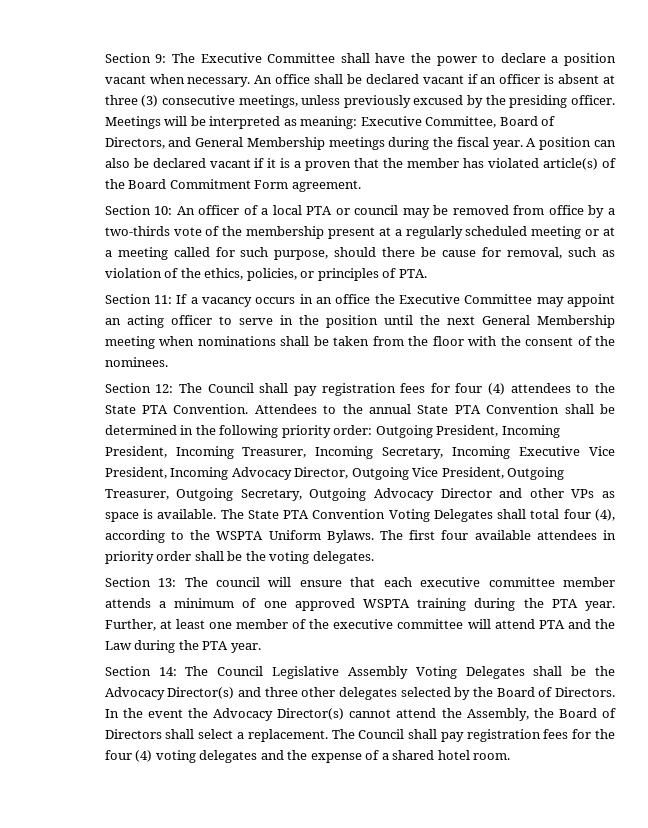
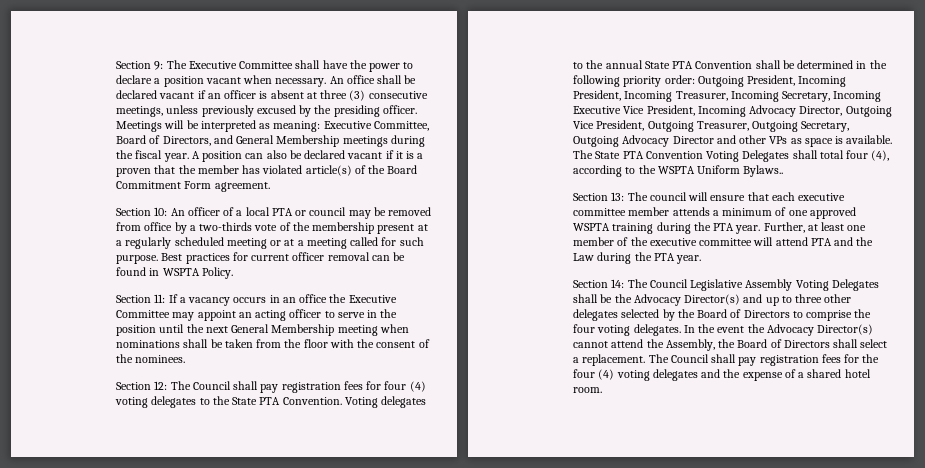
- Section 10: An officer of a local PTA or council may be removed from office by a two-thirds vote of the membership present at a regularly scheduled meeting or at a meeting called for such purpose, should there be cause for removal, such as violation of the ethics, policies, or principles of PTA.
+ Section 10: An officer of a local PTA or council may be removed from office by a two-thirds vote of the membership present at a regularly scheduled meeting or at a meeting called for such purpose. Best practices for current officer removal can be found in WSPTA Policy.
- Section 12: The Council shall pay registration fees for four (4) attendees to the State PTA Convention.
+ Section 12: The Council shall pay registration fees for four (4) voting delegates to the State PTA Convention.
- Attendees to the annual State PTA Convention shall be determined in the following priority order: Outgoing President, Incoming President, Incoming Treasurer, Incoming Secretary, Incoming Executive Vice President, Incoming Advocacy Director, Outgoing Vice President, Outgoing Treasurer, Outgoing Secretary, Outgoing Advocacy Director and other VPs as space is available.
+ Voting delegates to the annual State PTA Convention shall be determined in the following priority order: Outgoing President, Incoming President, Incoming Treasurer, Incoming Secretary, Incoming Executive Vice President, Incoming Advocacy Director, Outgoing Vice President, Outgoing Treasurer, Outgoing Secretary, Outgoing Advocacy Director and other VPs as space is available.
- The State PTA Convention Voting Delegates shall total four (4), according to the WSPTA Uniform Bylaws. The first four available attendees in priority order shall be the voting delegates.
+ The State PTA Convention Voting Delegates shall total four (4), according to the WSPTA Uniform Bylaws..
- Section 14: The Council Legislative Assembly Voting Delegates shall be the Advocacy Director(s) and three other delegates selected by the Board of Directors.
+ Section 14: The Council Legislative Assembly Voting Delegates shall be the Advocacy Director(s) and up to three other delegates selected by the Board of Directors to comprise the four voting delegates.

